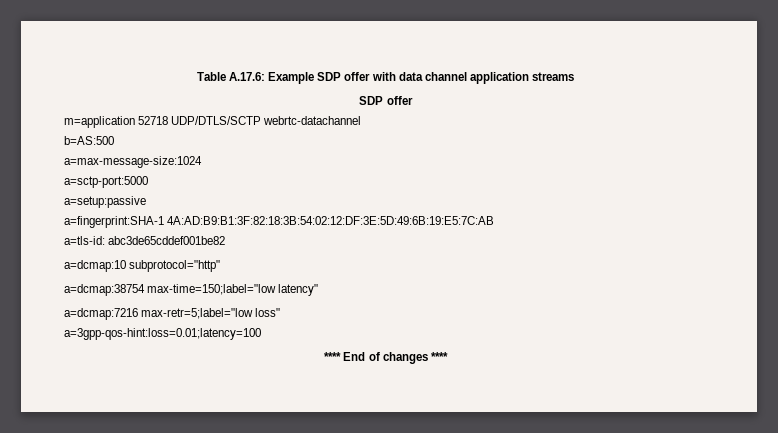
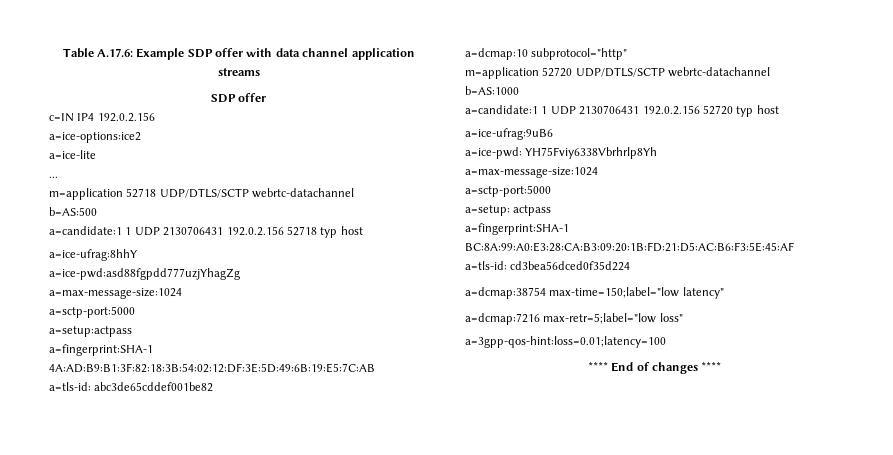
+ c=IN IP4 192.0.2.156
+ a=ice-options:ice2
+ a=ice-lite
+ ...
+ a=candidate:1 1 UDP 2130706431 192.0.2.156 52718 typ host
+ a=ice-ufrag:8hhY
+ a=ice-pwd:asd88fgpdd777uzjYhagZg
  a=max-message-size:1024
  a=sctp-port:5000
- a=setup:passive
+ a=setup:actpass
+ m=application 52720 UDP/DTLS/SCTP webrtc-datachannel
+ b=AS:1000
+ a=candidate:1 1 UDP 2130706431 192.0.2.156 52720 typ host
+ a=ice-ufrag:9uB6
+ a=ice-pwd: YH75Fviy6338Vbrhrlp8Yh
+ a=max-message-size:1024
+ a=sctp-port:5000
+ a=setup: actpass
+ a=fingerprint:SHA-1 BC:8A:99:A0:E3:28:CA:B3:09:20:1B:FD:21:D5:AC:B6:F3:5E:45:AF
+ a=tls-id: cd3bea56dced0f35d224

